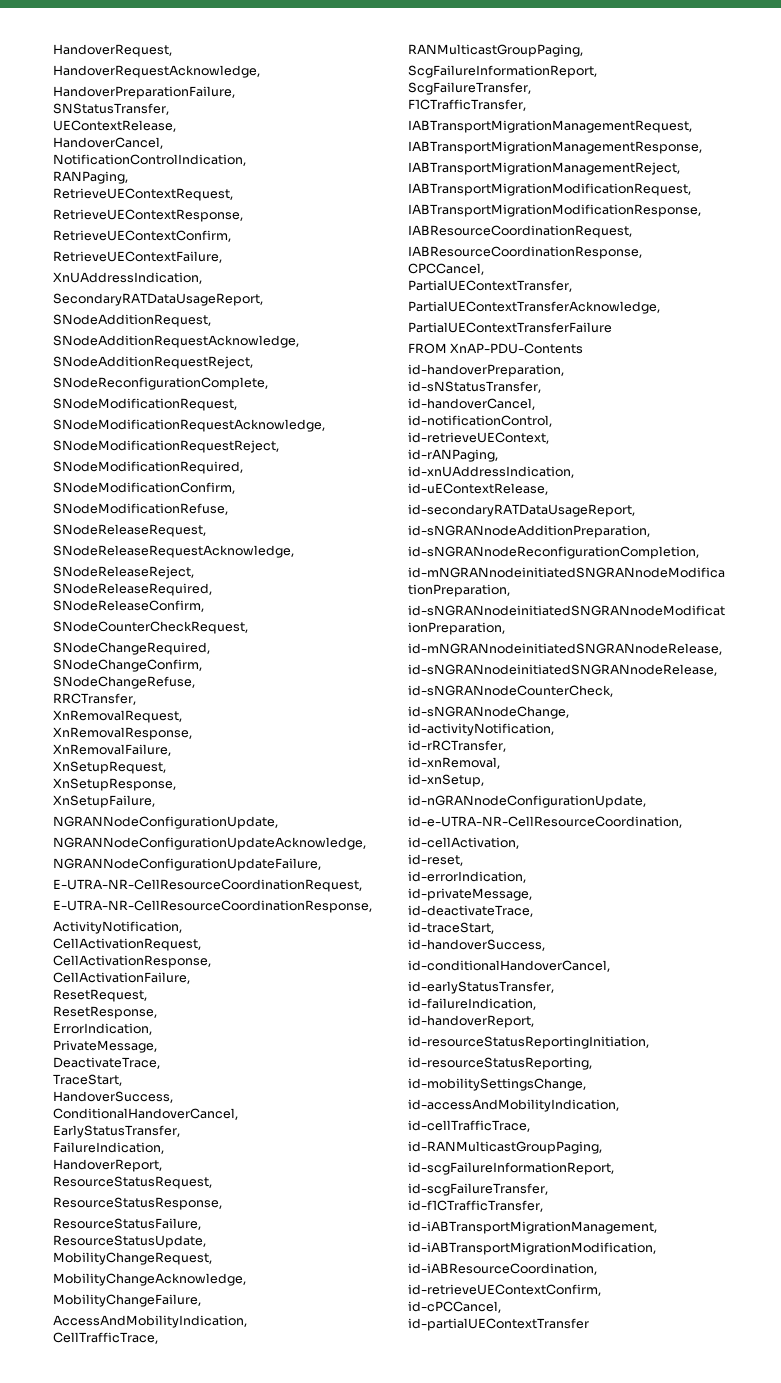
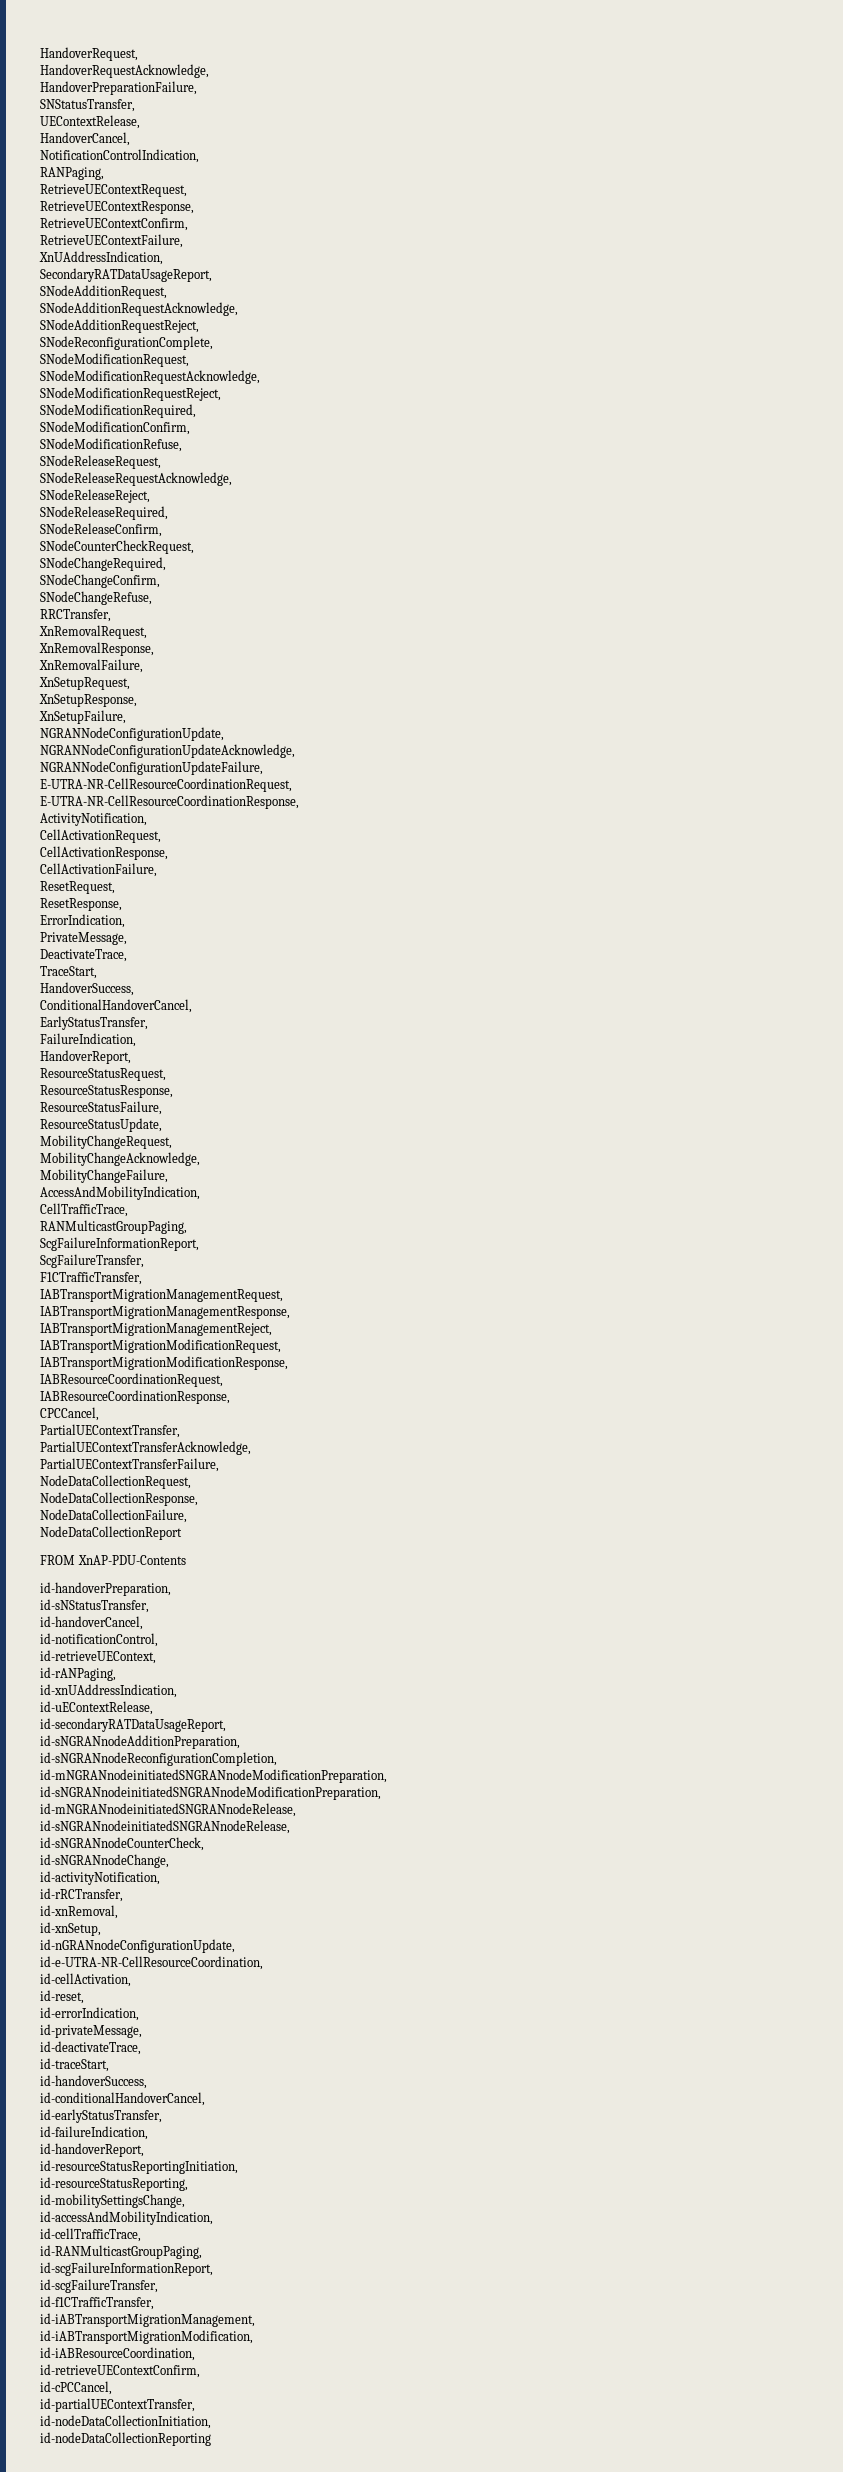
- PartialUEContextTransferFailure
+ PartialUEContextTransferFailure,
+ NodeDataCollectionRequest,
+ NodeDataCollectionResponse,
+ NodeDataCollectionFailure,
+ NodeDataCollectionReport
- id-partialUEContextTransfer
+ id-partialUEContextTransfer,
+ id-nodeDataCollectionInitiation,
+ id-nodeDataCollectionReporting

